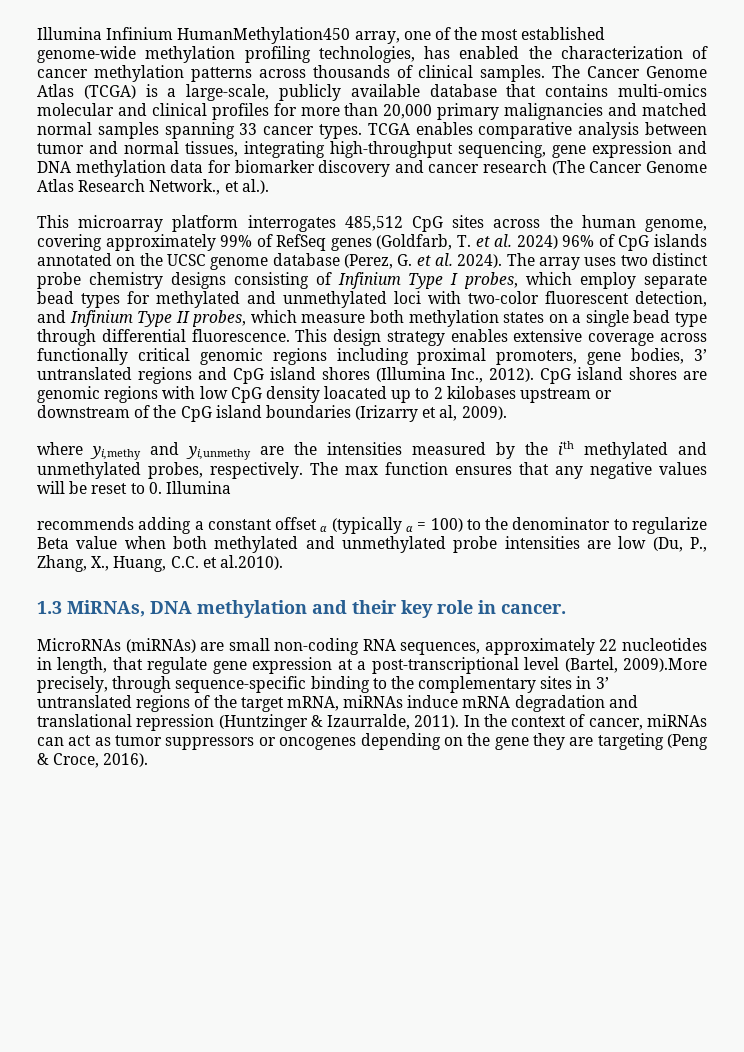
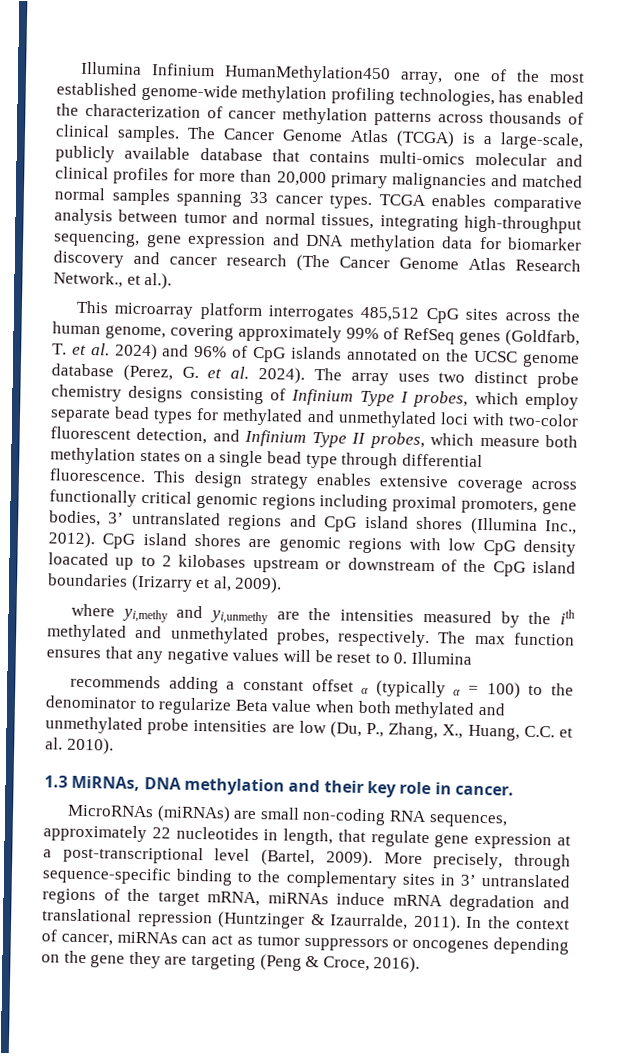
- This microarray platform interrogates 485,512 CpG sites across the human genome, covering approximately 99% of RefSeq genes (Goldfarb, T. et al. 2024) 96% of CpG islands annotated on the UCSC genome database (Perez, G. et al. 2024).
+ This microarray platform interrogates 485,512 CpG sites across the human genome, covering approximately 99% of RefSeq genes (Goldfarb, T. et al. 2024) and 96% of CpG islands annotated on the UCSC genome database (Perez, G. et al. 2024).
- recommends adding a constant offset α (typically α = 100) to the denominator to regularize Beta value when both methylated and unmethylated probe intensities are low (Du, P., Zhang, X., Huang, C.C. et al.2010).
+ recommends adding a constant offset α (typically α = 100) to the denominator to regularize Beta value when both methylated and unmethylated probe intensities are low (Du, P., Zhang, X., Huang, C.C. et al. 2010).
- MicroRNAs (miRNAs) are small non-coding RNA sequences, approximately 22 nucleotides in length, that regulate gene expression at a post-transcriptional level (Bartel, 2009).More precisely, through sequence-specific binding to the complementary sites in 3’ untranslated regions of the target mRNA, miRNAs induce mRNA degradation and translational repression (Huntzinger & Izaurralde, 2011).
+ MicroRNAs (miRNAs) are small non-coding RNA sequences, approximately 22 nucleotides in length, that regulate gene expression at a post-transcriptional level (Bartel, 2009). More precisely, through sequence-specific binding to the complementary sites in 3’ untranslated regions of the target mRNA, miRNAs induce mRNA degradation and translational repression (Huntzinger & Izaurralde, 2011).

